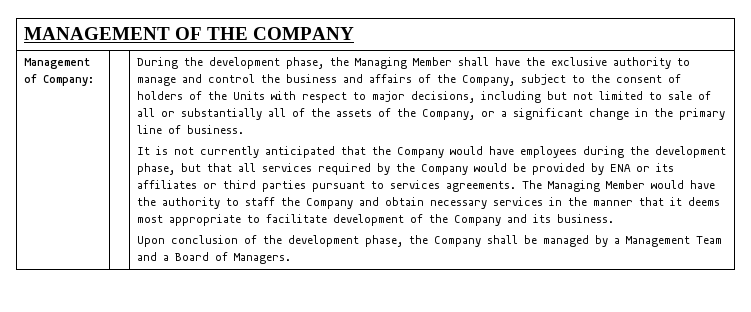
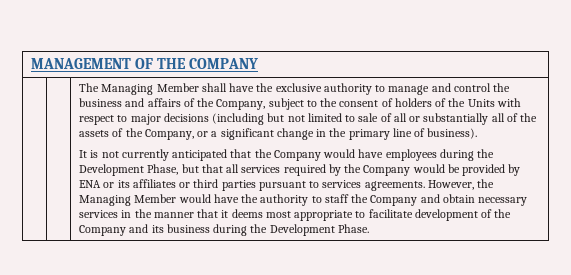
- Management of Company: | | During the development phase, the Managing Member shall have the exclusive authority to manage and control the business and affairs of the Company, subject to the consent of holders of the Units with respect to major decisions, including but not limited to sale of all or substantially all of the assets of the Company, or a significant change in the primary line of business.
+ The Managing Member shall have the exclusive authority to manage and control the business and affairs of the Company, subject to the consent of holders of the Units with respect to major decisions (including but not limited to sale of all or substantially all of the assets of the Company, or a significant change in the primary line of business).
- It is not currently anticipated that the Company would have employees during the development phase, but that all services required by the Company would be provided by ENA or its affiliates or third parties pursuant to services agreements.
+ It is not currently anticipated that the Company would have employees during the Development Phase, but that all services required by the Company would be provided by ENA or its affiliates or third parties pursuant to services agreements.
- The Managing Member would have the authority to staff the Company and obtain necessary services in the manner that it deems most appropriate to facilitate development of the Company and its business.
- Upon conclusion of the development phase, the Company shall be managed by a Management Team and a Board of Managers.
+ However, the Managing Member would have the authority to staff the Company and obtain necessary services in the manner that it deems most appropriate to facilitate development of the Company and its business during the Development Phase.

